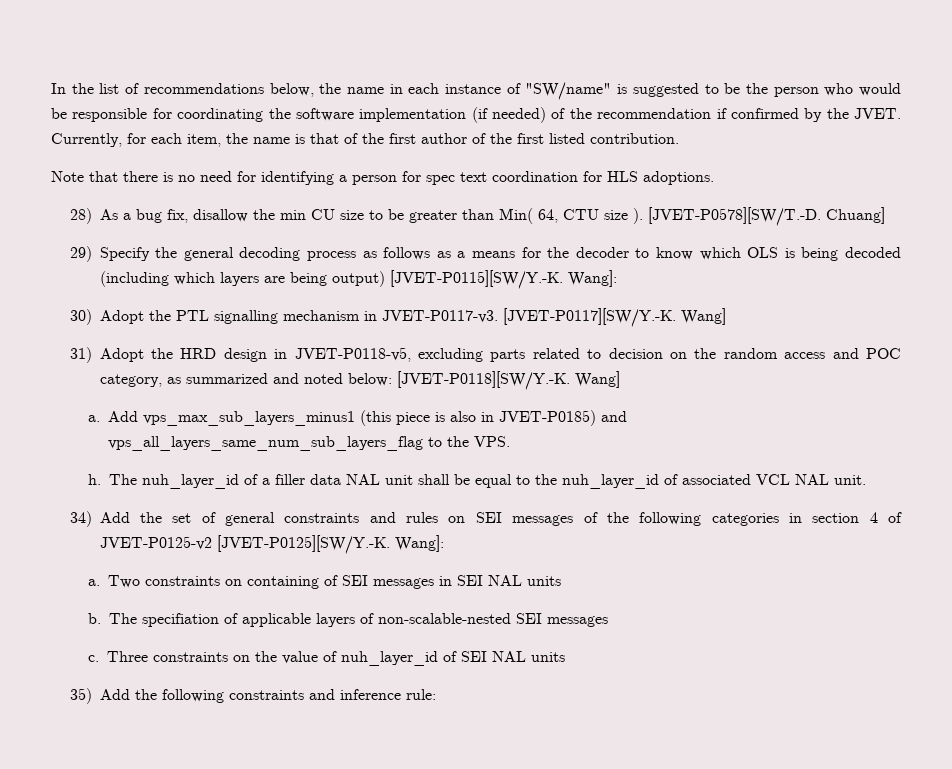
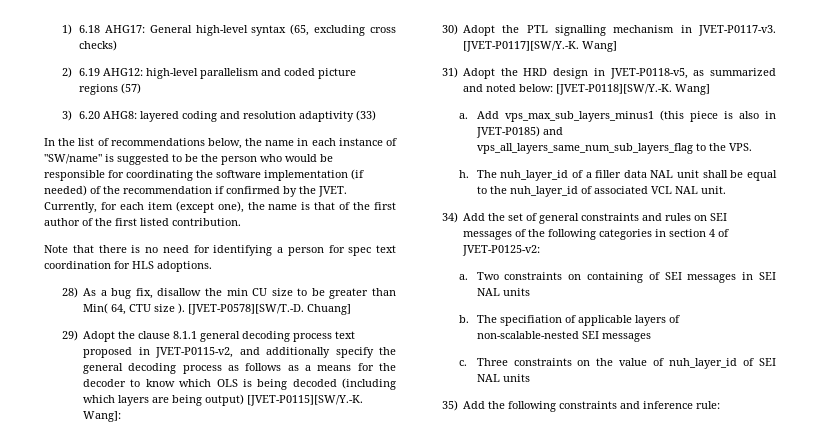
+ 1) 6.18 AHG17: General high-level syntax (65, excluding cross checks)
+ 2) 6.19 AHG12: high-level parallelism and coded picture regions (57)
+ 3) 6.20 AHG8: layered coding and resolution adaptivity (33)
- Currently, for each item, the name is that of the first author of the first listed contribution.
+ Currently, for each item (except one), the name is that of the first author of the first listed contribution.
- 29) Specify the general decoding process as follows as a means for the decoder to know which OLS is being decoded (including which layers are being output) [JVET-P0115][SW/Y.-K. Wang]:
+ 29) Adopt the clause 8.1.1 general decoding process text proposed in JVET-P0115-v2, and additionally specify the general decoding process as follows as a means for the decoder to know which OLS is being decoded (including which layers are being output) [JVET-P0115][SW/Y.-K. Wang]:
- 31) Adopt the HRD design in JVET-P0118-v5, excluding parts related to decision on the random access and POC category, as summarized and noted below: [JVET-P0118][SW/Y.-K. Wang]
+ 31) Adopt the HRD design in JVET-P0118-v5, as summarized and noted below: [JVET-P0118][SW/Y.-K. Wang]
- 34) Add the set of general constraints and rules on SEI messages of the following categories in section 4 of JVET-P0125-v2 [JVET-P0125][SW/Y.-K. Wang]:
+ 34) Add the set of general constraints and rules on SEI messages of the following categories in section 4 of JVET-P0125-v2:

